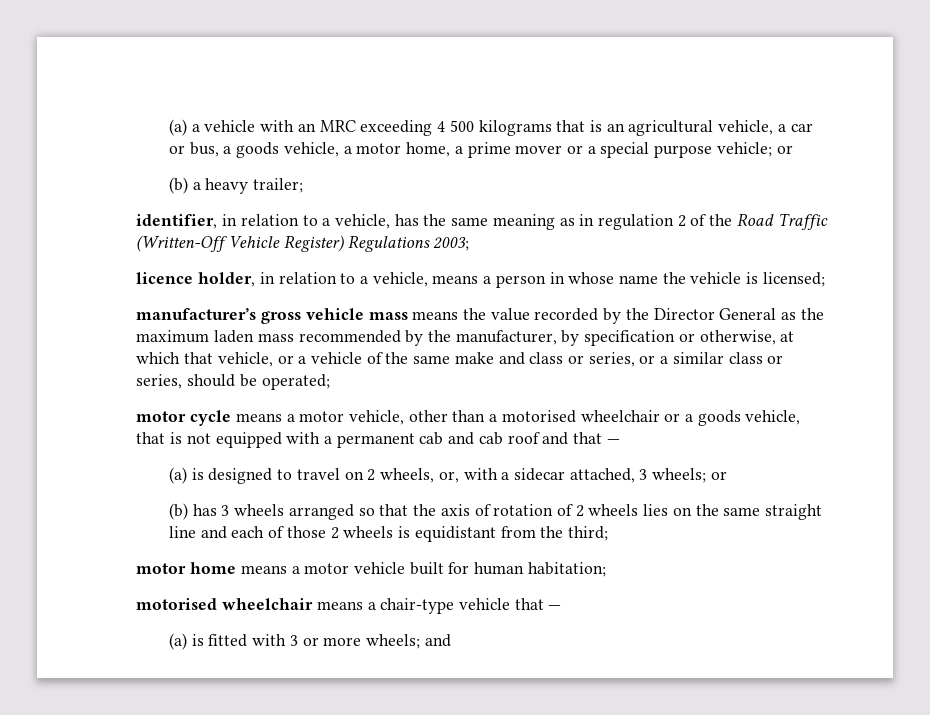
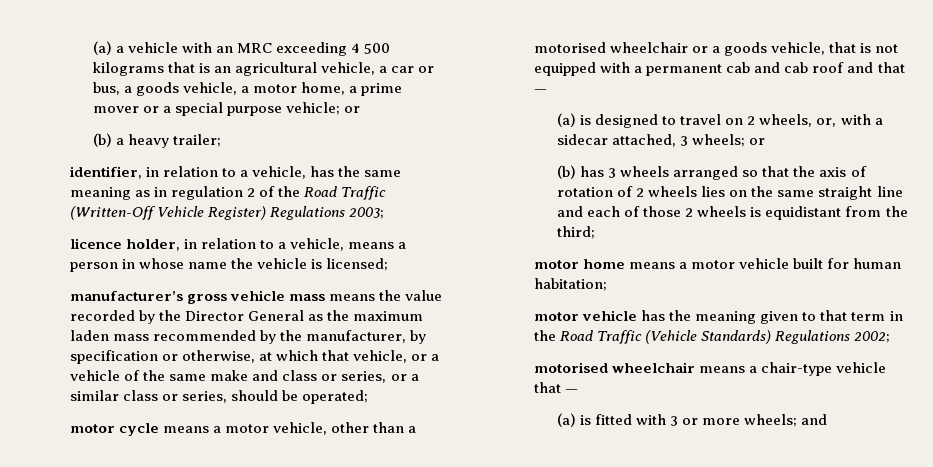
+ motor vehicle has the meaning given to that term in the Road Traffic (Vehicle Standards) Regulations 2002;

